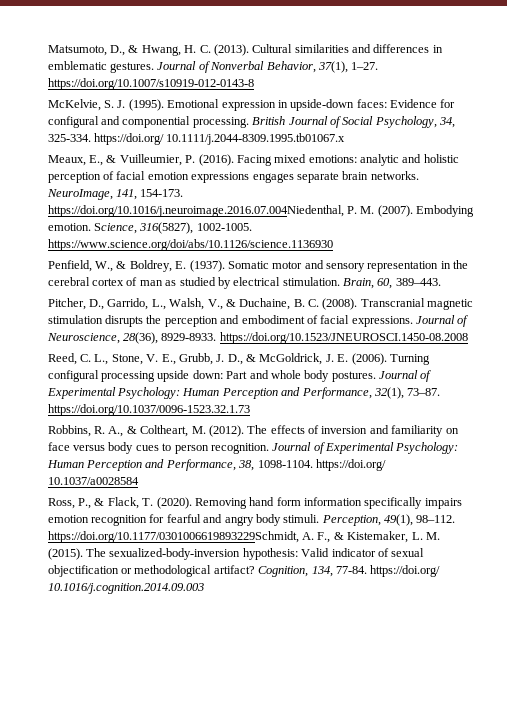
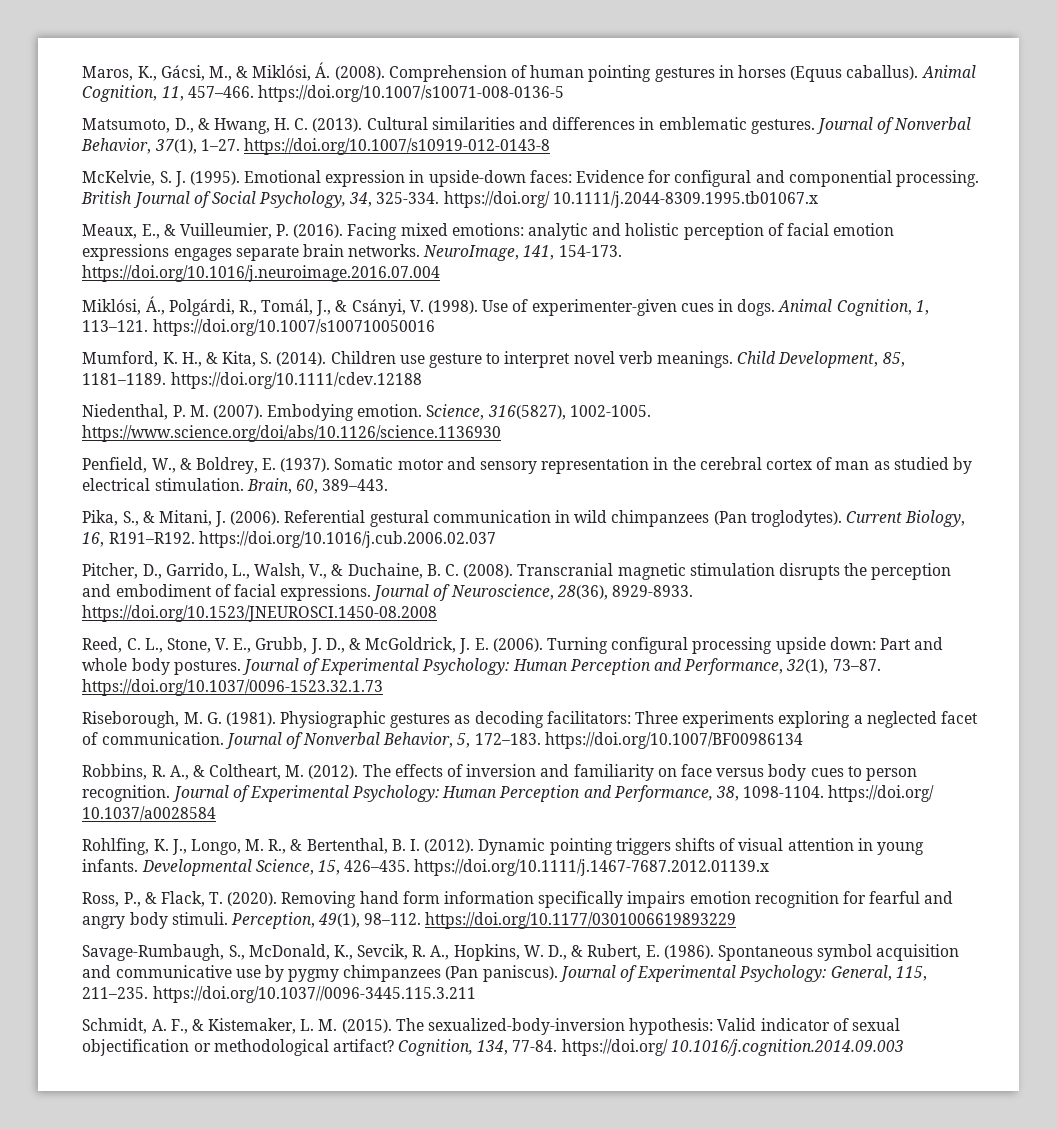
+ Maros, K., Gácsi, M., & Miklósi, Á. (2008). Comprehension of human pointing gestures in horses (Equus caballus). Animal Cognition, 11, 457–466. https://doi.org/10.1007/s10071-008-0136-5
- NeuroImage, 141, 154-173. https://doi.org/10.1016/j.neuroimage.2016.07.004Niedenthal, P. M. (2007).
+ NeuroImage, 141, 154-173. https://doi.org/10.1016/j.neuroimage.2016.07.004
+ Miklósi, Á., Polgárdi, R., Tomál, J., & Csányi, V. (1998). Use of experimenter-given cues in dogs. Animal Cognition, 1, 113–121. https://doi.org/10.1007/s100710050016
+ Mumford, K. H., & Kita, S. (2014). Children use gesture to interpret novel verb meanings. Child Development, 85, 1181–1189. https://doi.org/10.1111/cdev.12188
+ Niedenthal, P. M. (2007).
+ Pika, S., & Mitani, J. (2006). Referential gestural communication in wild chimpanzees (Pan troglodytes). Current Biology, 16, R191–R192. https://doi.org/10.1016/j.cub.2006.02.037
+ Riseborough, M. G. (1981). Physiographic gestures as decoding facilitators: Three experiments exploring a neglected facet of communication. Journal of Nonverbal Behavior, 5, 172–183. https://doi.org/10.1007/BF00986134
+ Rohlfing, K. J., Longo, M. R., & Bertenthal, B. I. (2012). Dynamic pointing triggers shifts of visual attention in young infants. Developmental Science, 15, 426–435. https://doi.org/10.1111/j.1467-7687.2012.01139.x
- Perception, 49(1), 98–112. https://doi.org/10.1177/0301006619893229Schmidt, A. F., & Kistemaker, L. M. (2015).
+ Perception, 49(1), 98–112. https://doi.org/10.1177/0301006619893229
+ Savage-Rumbaugh, S., McDonald, K., Sevcik, R. A., Hopkins, W. D., & Rubert, E. (1986). Spontaneous symbol acquisition and communicative use by pygmy chimpanzees (Pan paniscus). Journal of Experimental Psychology: General, 115, 211–235. https://doi.org/10.1037//0096-3445.115.3.211
+ Schmidt, A. F., & Kistemaker, L. M. (2015).

